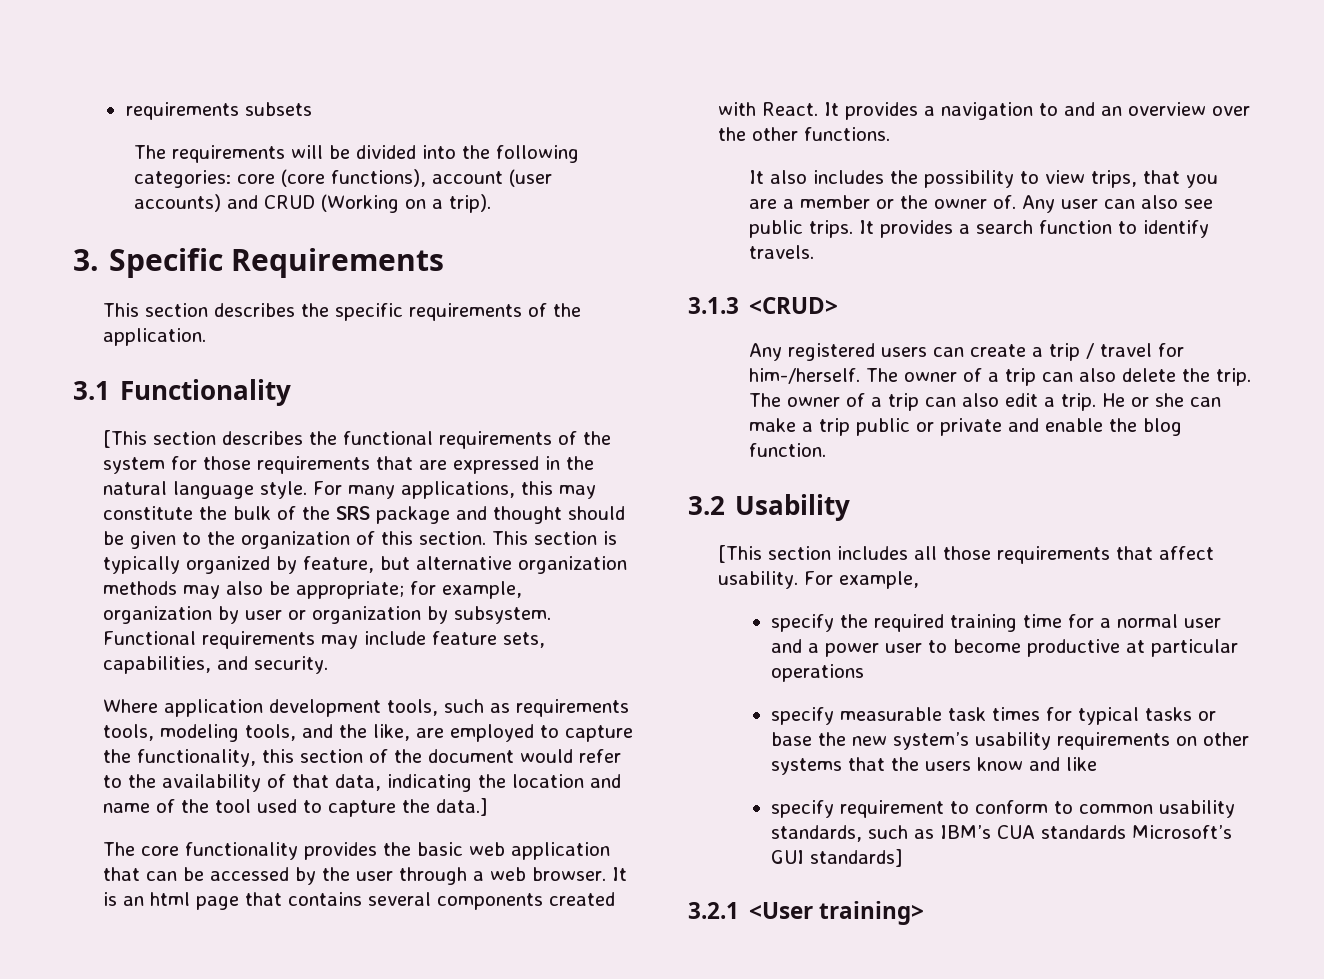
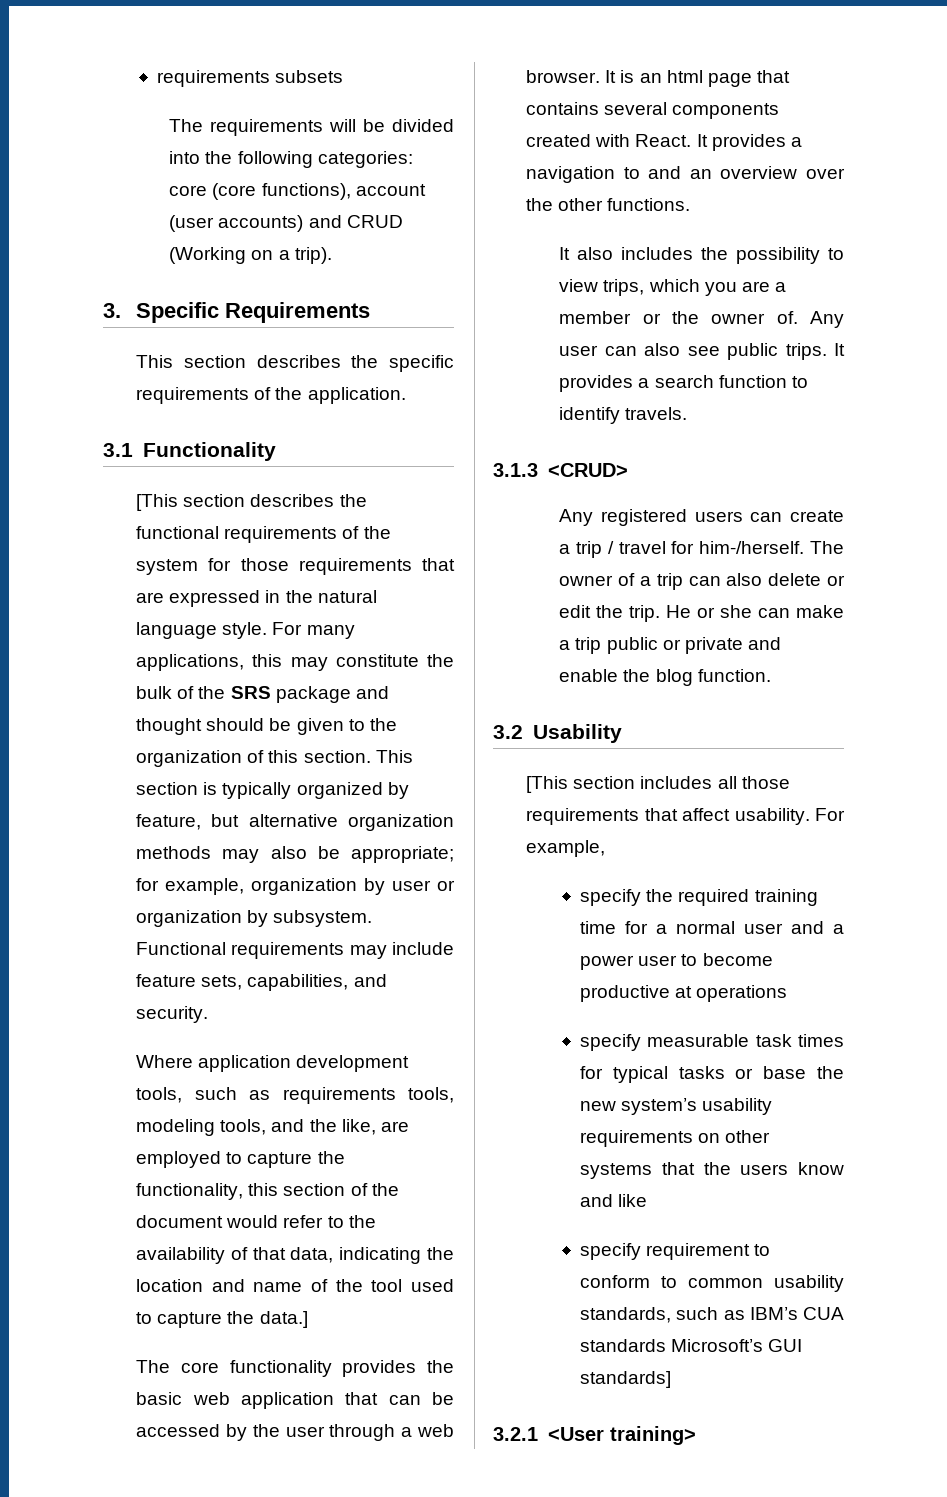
- It also includes the possibility to view trips, that you are a member or the owner of.
+ It also includes the possibility to view trips, which you are a member or the owner of.
- The owner of a trip can also delete the trip. The owner of a trip can also edit a trip.
+ The owner of a trip can also delete or edit the trip.
- specify the required training time for a normal user and a power user to become productive at particular operations
+ specify the required training time for a normal user and a power user to become productive at operations

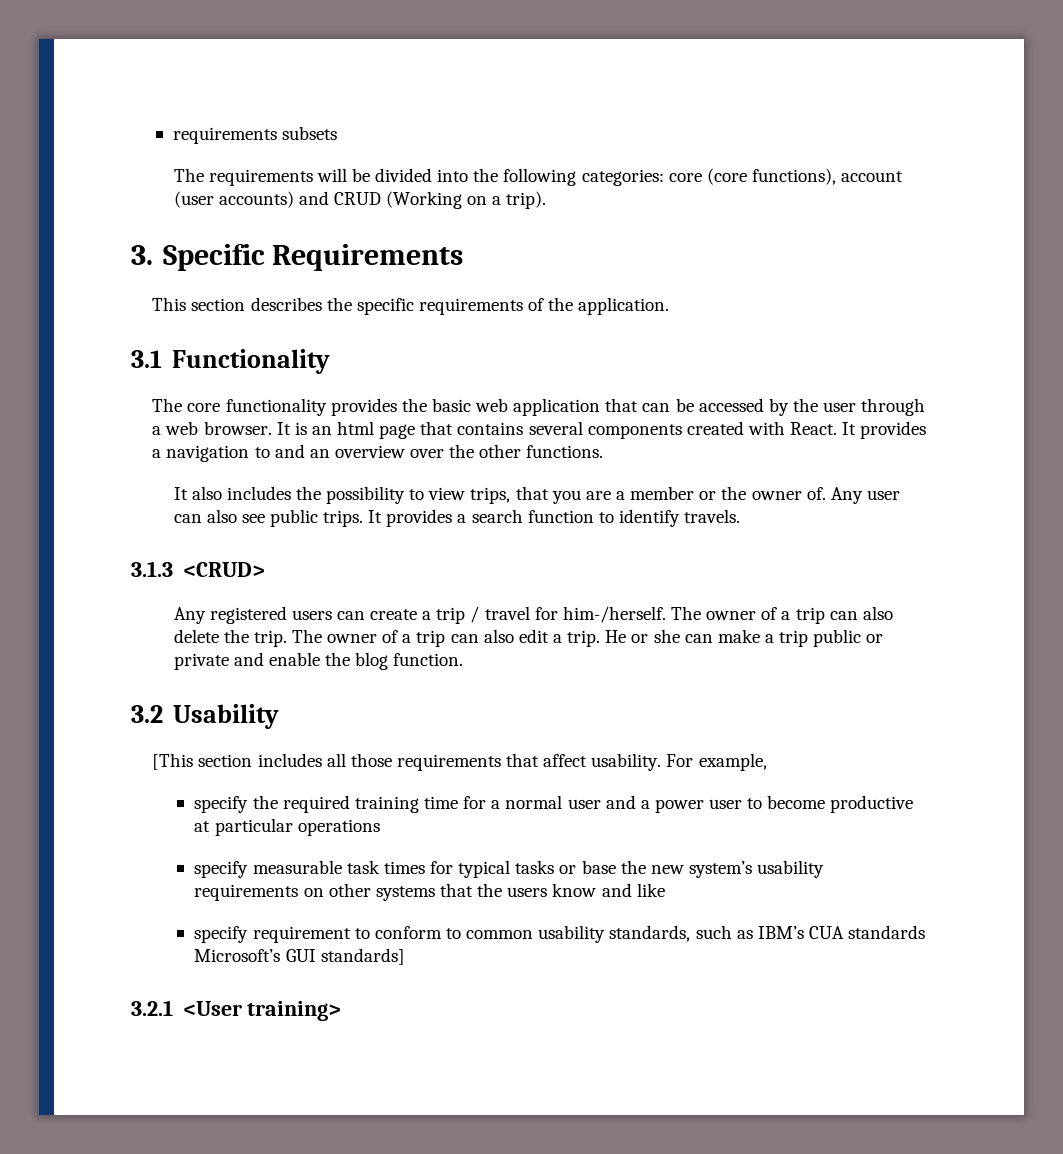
- [This section describes the functional requirements of the system for those requirements that are expressed in the natural language style. For many applications, this may constitute the bulk of the SRS package and thought should be given to the organization of this section. This section is typically organized by feature, but alternative organization methods may also be appropriate; for example, organization by user or organization by subsystem. Functional requirements may include feature sets, capabilities, and security.
- Where application development tools, such as requirements tools, modeling tools, and the like, are employed to capture the functionality, this section of the document would refer to the availability of that data, indicating the location and name of the tool used to capture the data.]
- It also includes the possibility to view trips, which you are a member or the owner of.
+ It also includes the possibility to view trips, that you are a member or the owner of.
- The owner of a trip can also delete or edit the trip.
+ The owner of a trip can also delete the trip. The owner of a trip can also edit a trip.
- specify the required training time for a normal user and a power user to become productive at operations
+ specify the required training time for a normal user and a power user to become productive at particular operations

